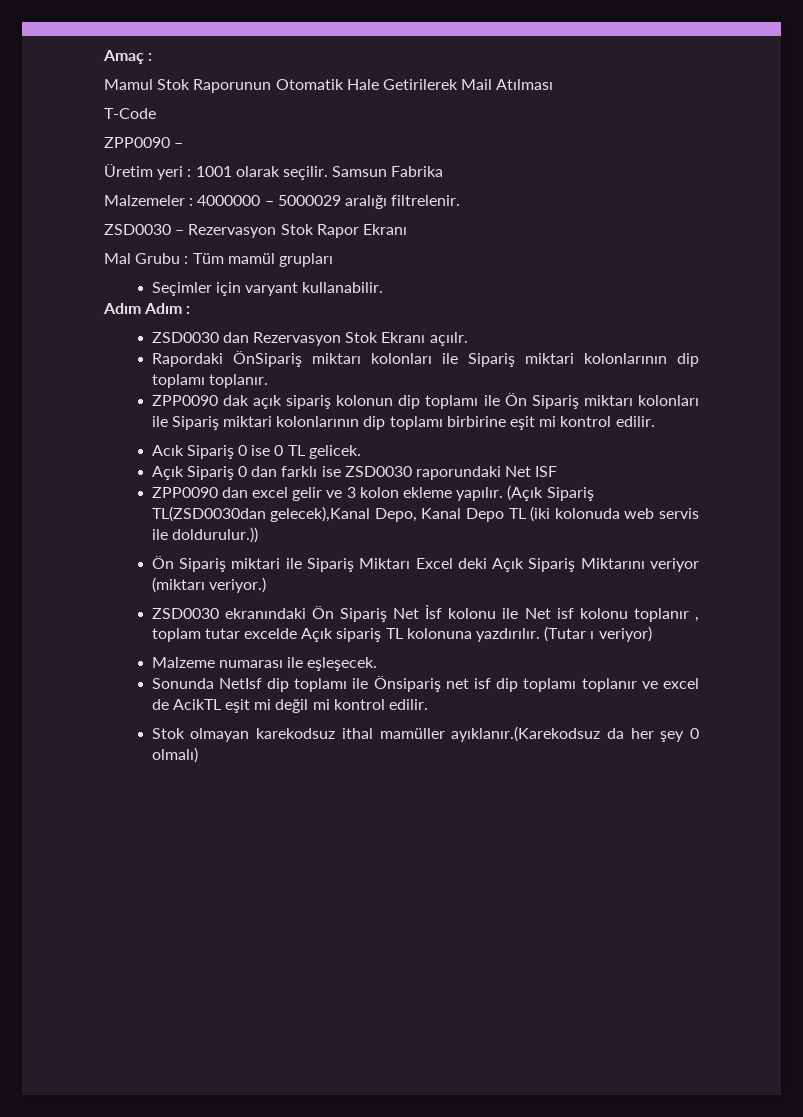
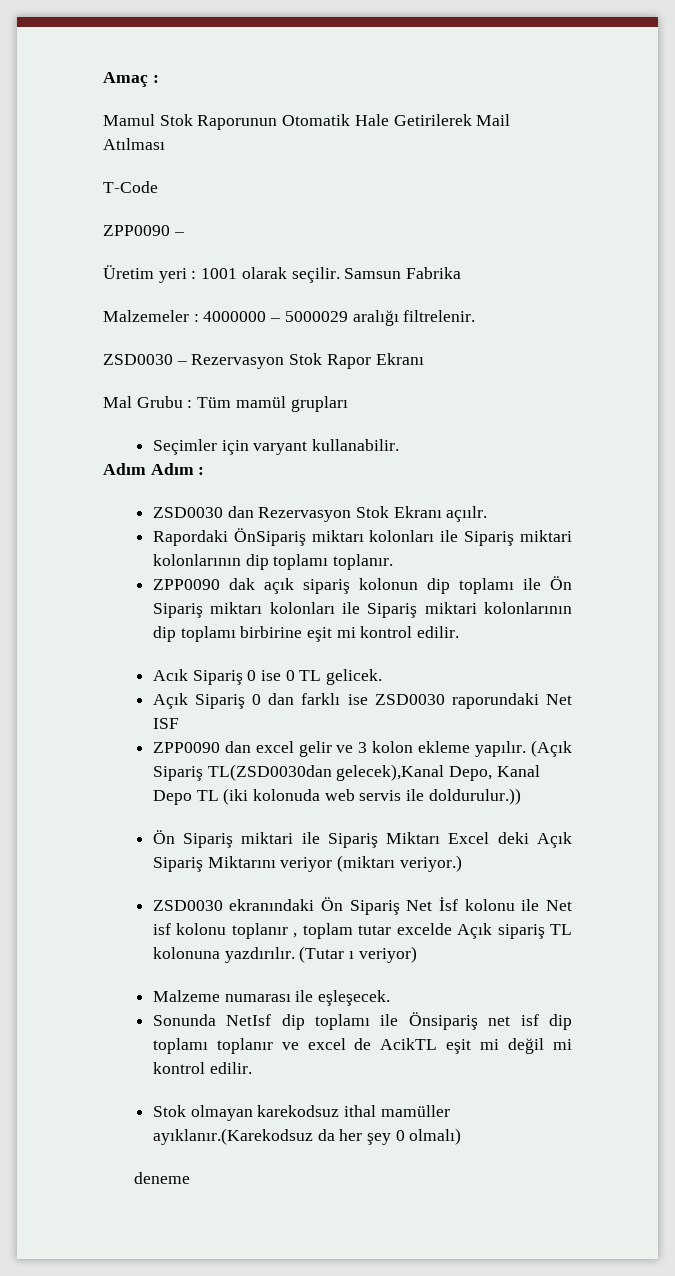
+ deneme

